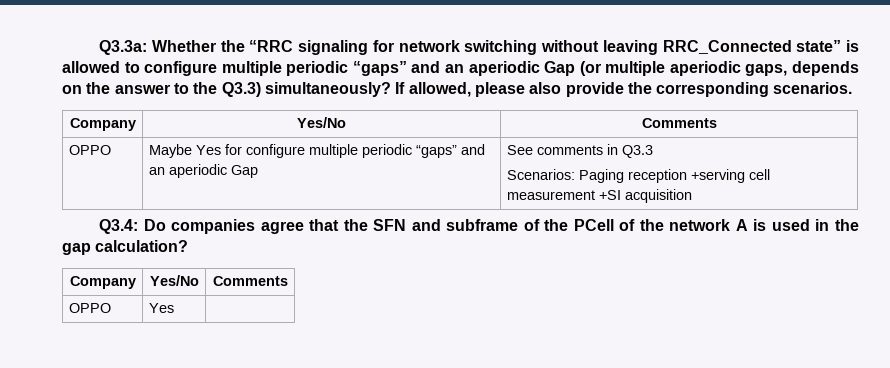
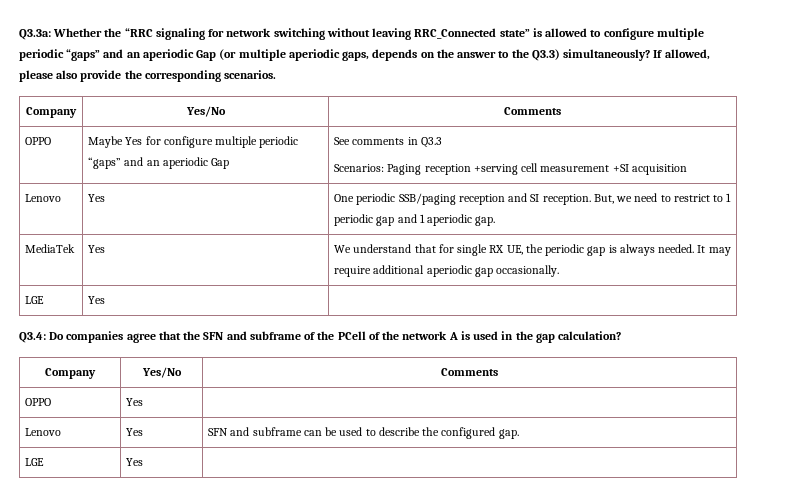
+ Lenovo | Yes | One periodic SSB/paging reception and SI reception. But, we need to restrict to 1 periodic gap and 1 aperiodic gap.
+ MediaTek | Yes | We understand that for single RX UE, the periodic gap is always needed. It may require additional aperiodic gap occasionally.
+ LGE | Yes |
+ Lenovo | Yes | SFN and subframe can be used to describe the configured gap.
+ LGE | Yes |

